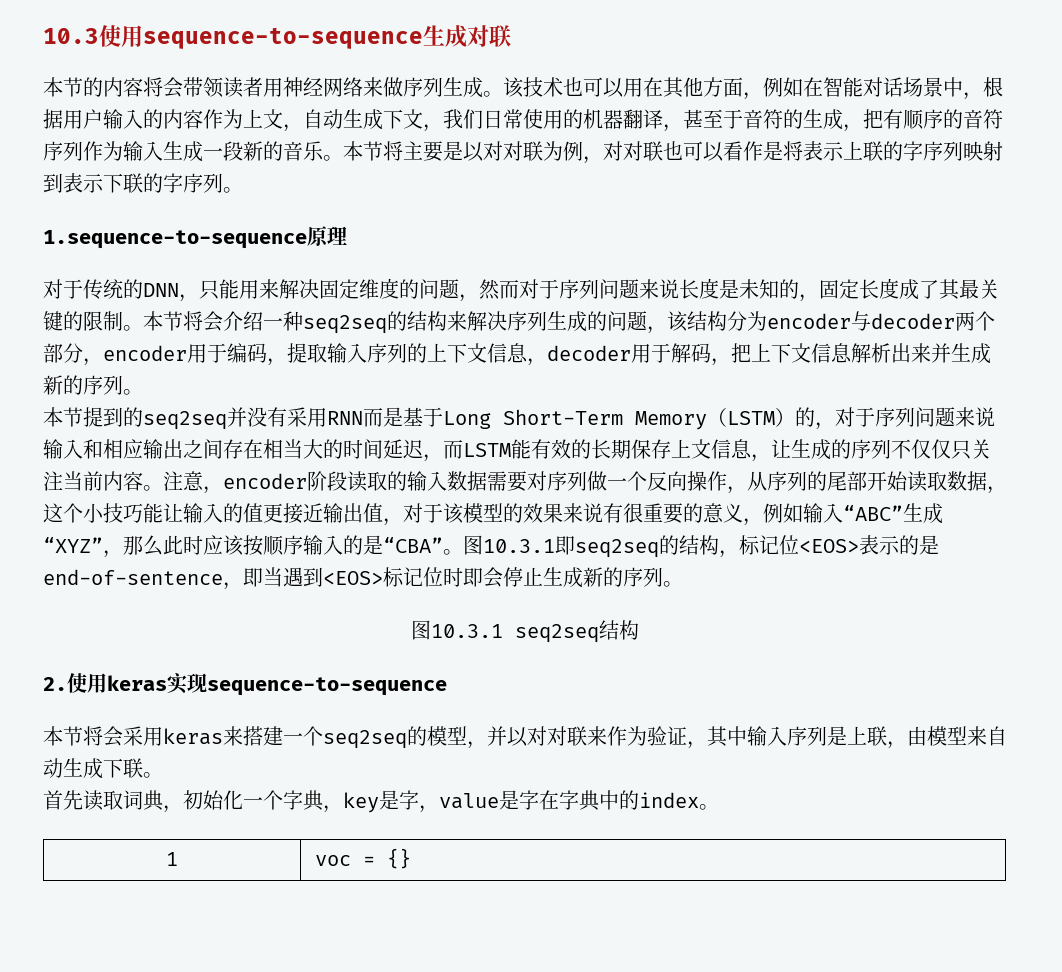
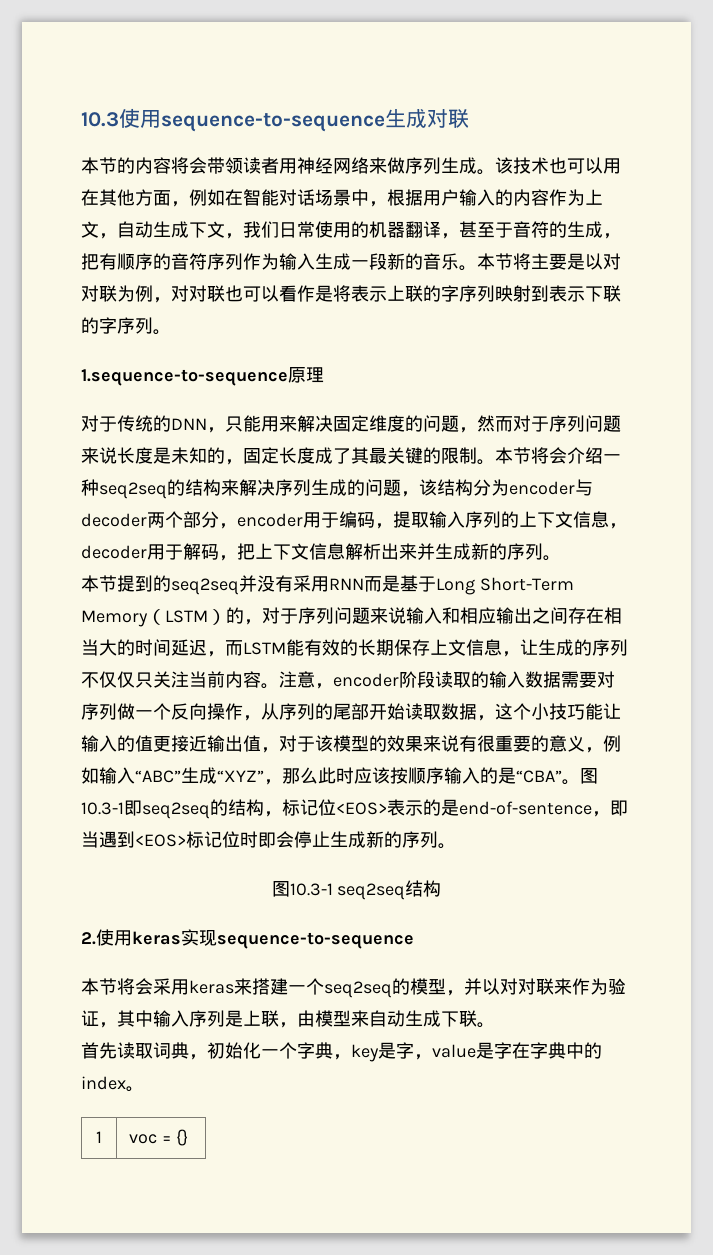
- 图10.3.1即seq2seq的结构，标记位<EOS>表示的是end-of-sentence，即当遇到<EOS>标记位时即会停止生成新的序列。
+ 图10.3-1即seq2seq的结构，标记位<EOS>表示的是end-of-sentence，即当遇到<EOS>标记位时即会停止生成新的序列。
- 图10.3.1 seq2seq结构
+ 图10.3-1 seq2seq结构

